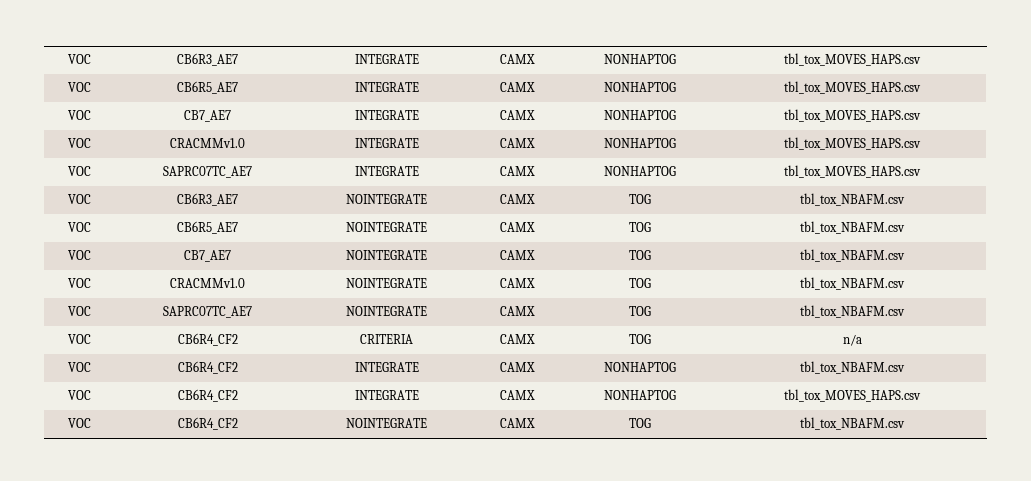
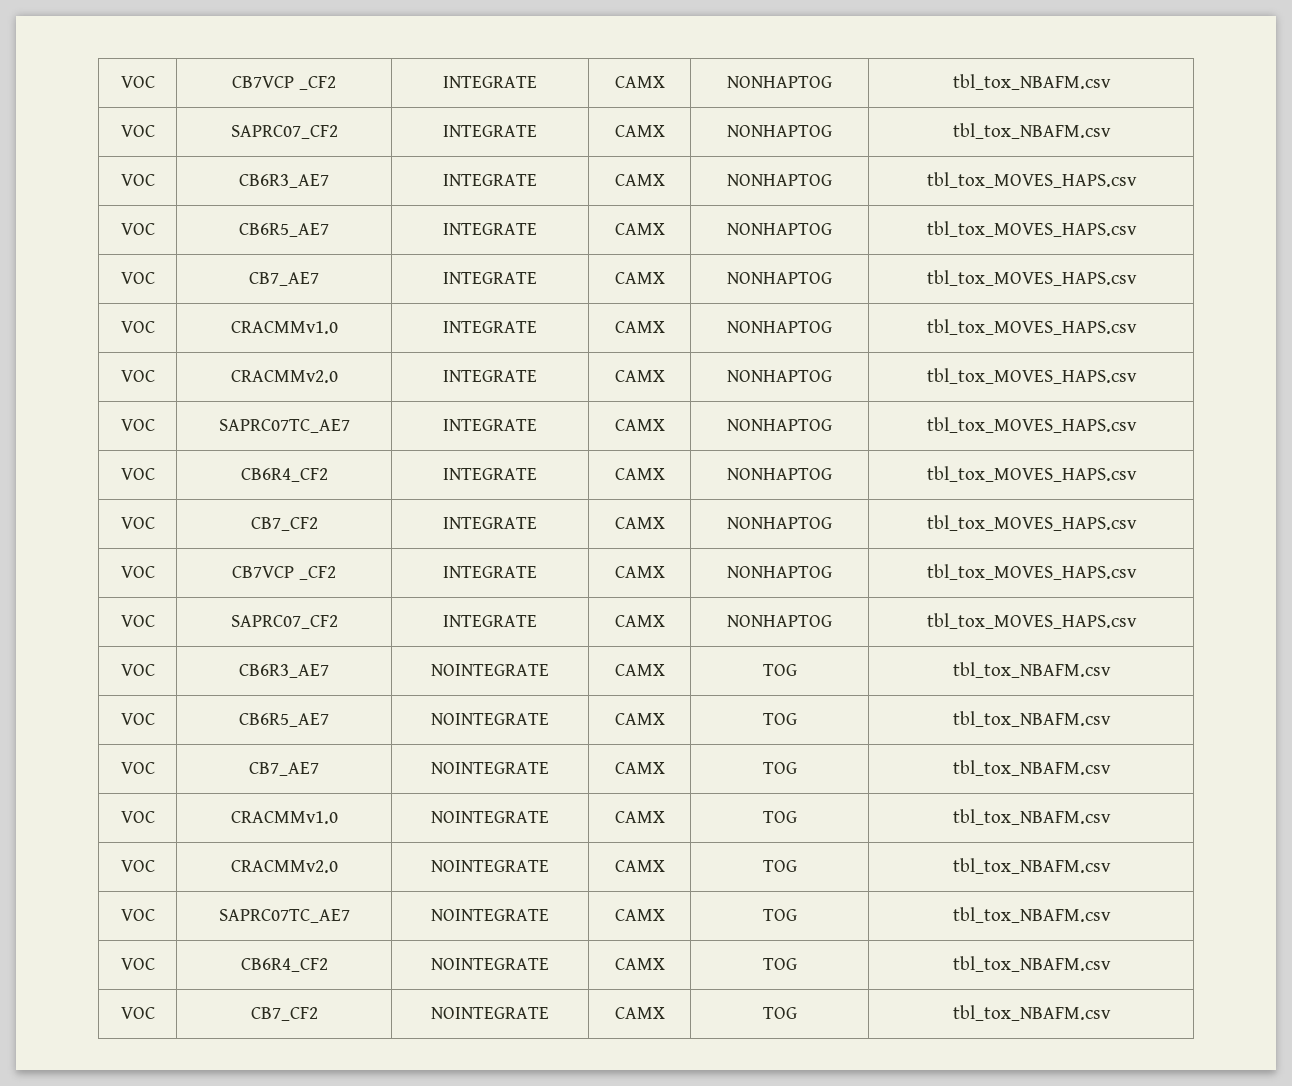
+ VOC | CB7VCP _CF2 | INTEGRATE | CAMX | NONHAPTOG | tbl_tox_NBAFM.csv
+ VOC | SAPRC07_CF2 | INTEGRATE | CAMX | NONHAPTOG | tbl_tox_NBAFM.csv
+ VOC | CRACMMv2.0 | INTEGRATE | CAMX | NONHAPTOG | tbl_tox_MOVES_HAPS.csv
+ VOC | CB6R4_CF2 | INTEGRATE | CAMX | NONHAPTOG | tbl_tox_MOVES_HAPS.csv
+ VOC | CB7_CF2 | INTEGRATE | CAMX | NONHAPTOG | tbl_tox_MOVES_HAPS.csv
+ VOC | CB7VCP _CF2 | INTEGRATE | CAMX | NONHAPTOG | tbl_tox_MOVES_HAPS.csv
+ VOC | SAPRC07_CF2 | INTEGRATE | CAMX | NONHAPTOG | tbl_tox_MOVES_HAPS.csv
+ VOC | CRACMMv2.0 | NOINTEGRATE | CAMX | TOG | tbl_tox_NBAFM.csv
- VOC | CB6R4_CF2 | CRITERIA | CAMX | TOG | n/a
- VOC | CB6R4_CF2 | INTEGRATE | CAMX | NONHAPTOG | tbl_tox_NBAFM.csv
- VOC | CB6R4_CF2 | INTEGRATE | CAMX | NONHAPTOG | tbl_tox_MOVES_HAPS.csv
  VOC | CB6R4_CF2 | NOINTEGRATE | CAMX | TOG | tbl_tox_NBAFM.csv
+ VOC | CB7_CF2 | NOINTEGRATE | CAMX | TOG | tbl_tox_NBAFM.csv

